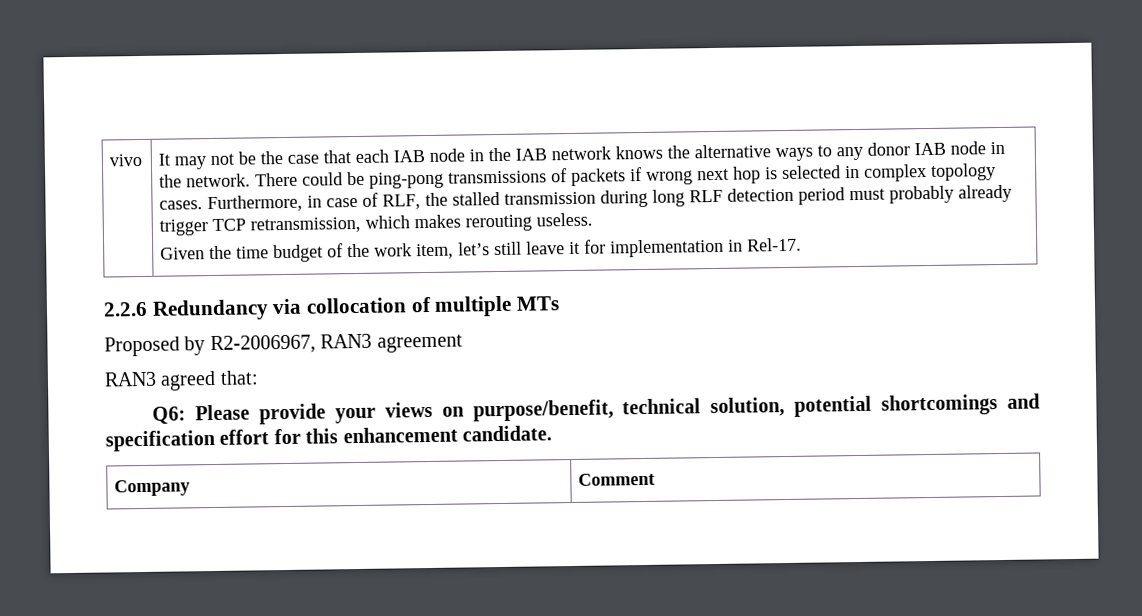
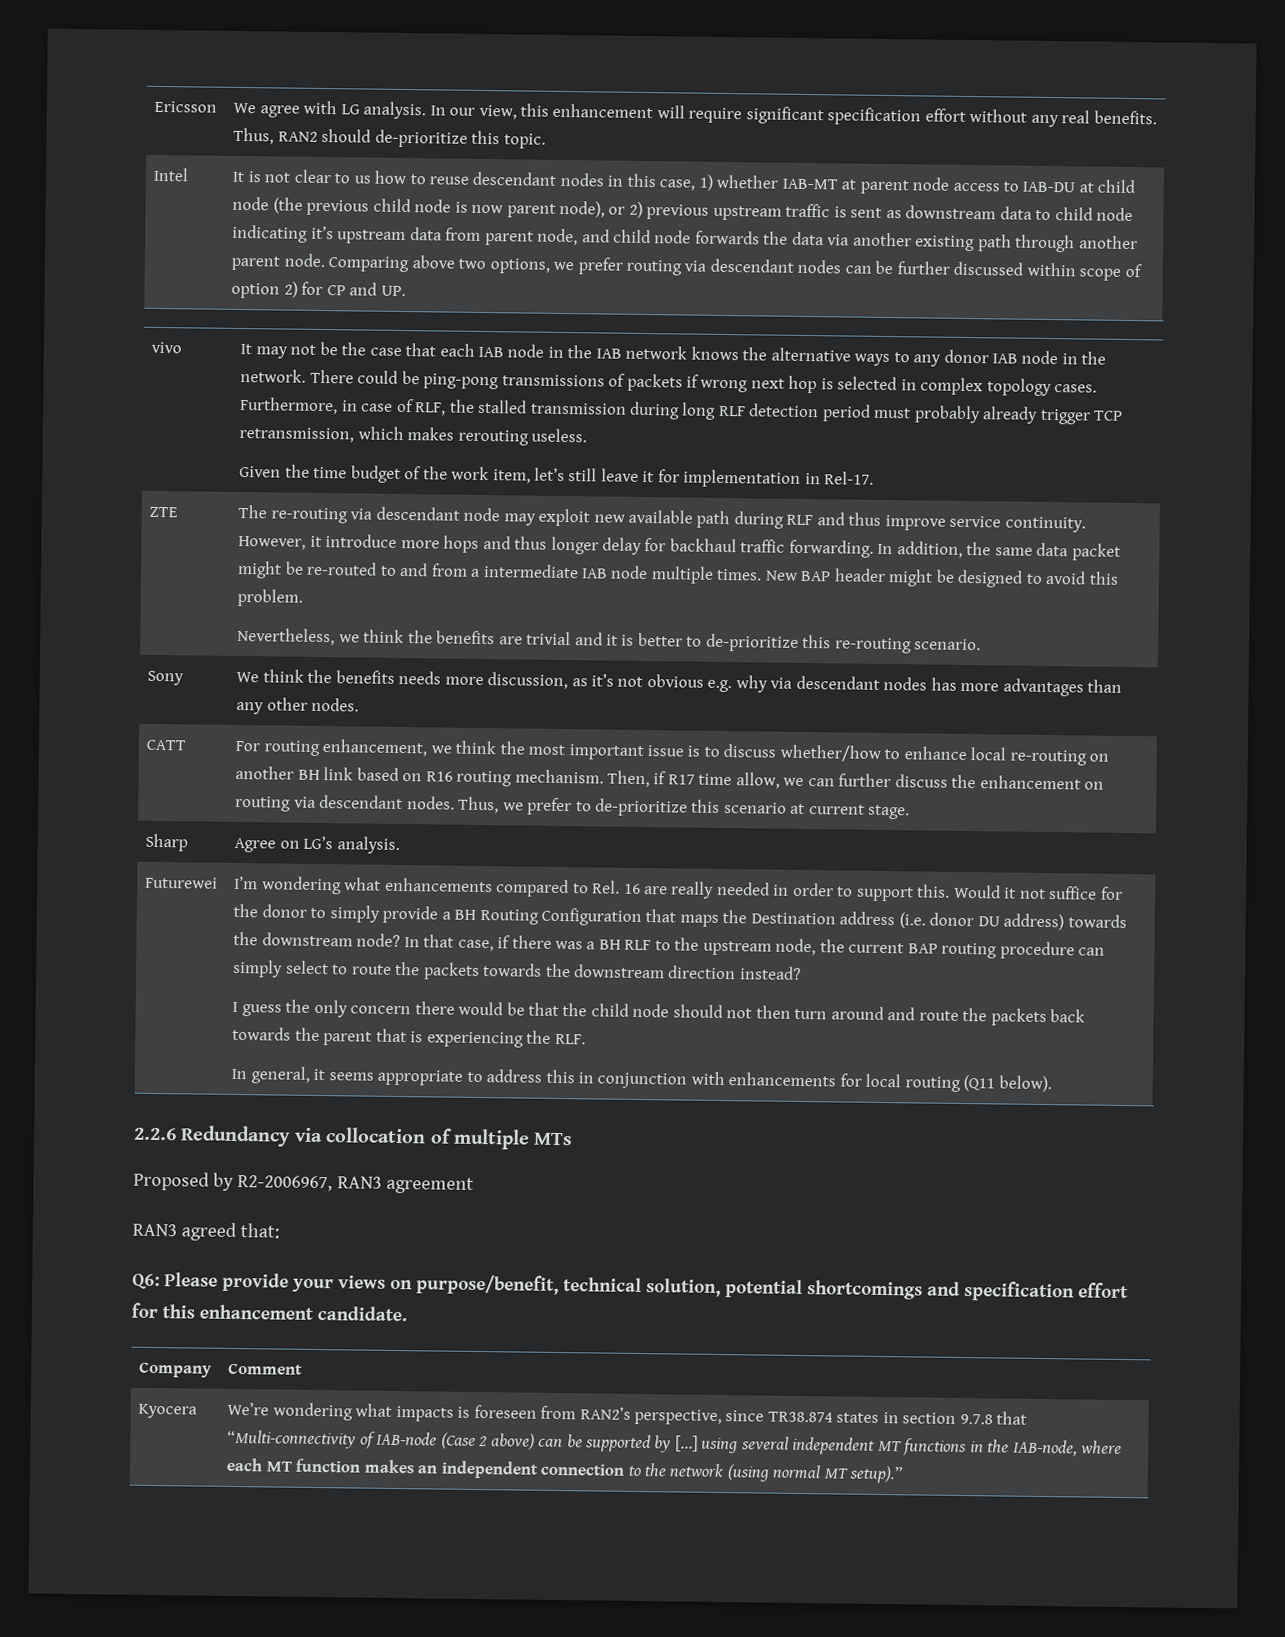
+ Ericsson | We agree with LG analysis. In our view, this enhancement will require significant specification effort without any real benefits. Thus, RAN2 should de-prioritize this topic.
+ Intel | It is not clear to us how to reuse descendant nodes in this case, 1) whether IAB-MT at parent node access to IAB-DU at child node (the previous child node is now parent node), or 2) previous upstream traffic is sent as downstream data to child node indicating it’s upstream data from parent node, and child node forwards the data via another existing path through another parent node. Comparing above two options, we prefer routing via descendant nodes can be further discussed within scope of option 2) for CP and UP.
+ ZTE | The re-routing via descendant node may exploit new available path during RLF and thus improve service continuity. However, it introduce more hops and thus longer delay for backhaul traffic forwarding. In addition, the same data packet might be re-routed to and from a intermediate IAB node multiple times. New BAP header might be designed to avoid this problem.
+ Nevertheless, we think the benefits are trivial and it is better to de-prioritize this re-routing scenario.
+ Sony | We think the benefits needs more discussion, as it’s not obvious e.g. why via descendant nodes has more advantages than any other nodes.
+ CATT | For routing enhancement, we think the most important issue is to discuss whether/how to enhance local re-routing on another BH link based on R16 routing mechanism. Then, if R17 time allow, we can further discuss the enhancement on routing via descendant nodes. Thus, we prefer to de-prioritize this scenario at current stage.
+ Sharp | Agree on LG’s analysis.
+ Futurewei | I’m wondering what enhancements compared to Rel. 16 are really needed in order to support this. Would it not suffice for the donor to simply provide a BH Routing Configuration that maps the Destination address (i.e. donor DU address) towards the downstream node? In that case, if there was a BH RLF to the upstream node, the current BAP routing procedure can simply select to route the packets towards the downstream direction instead?
+ I guess the only concern there would be that the child node should not then turn around and route the packets back towards the parent that is experiencing the RLF.
+ In general, it seems appropriate to address this in conjunction with enhancements for local routing (Q11 below).
+ Kyocera | We’re wondering what impacts is foreseen from RAN2’s perspective, since TR38.874 states in section 9.7.8 that “Multi-connectivity of IAB-node (Case 2 above) can be supported by […] using several independent MT functions in the IAB-node, where each MT function makes an independent connection to the network (using normal MT setup).”

